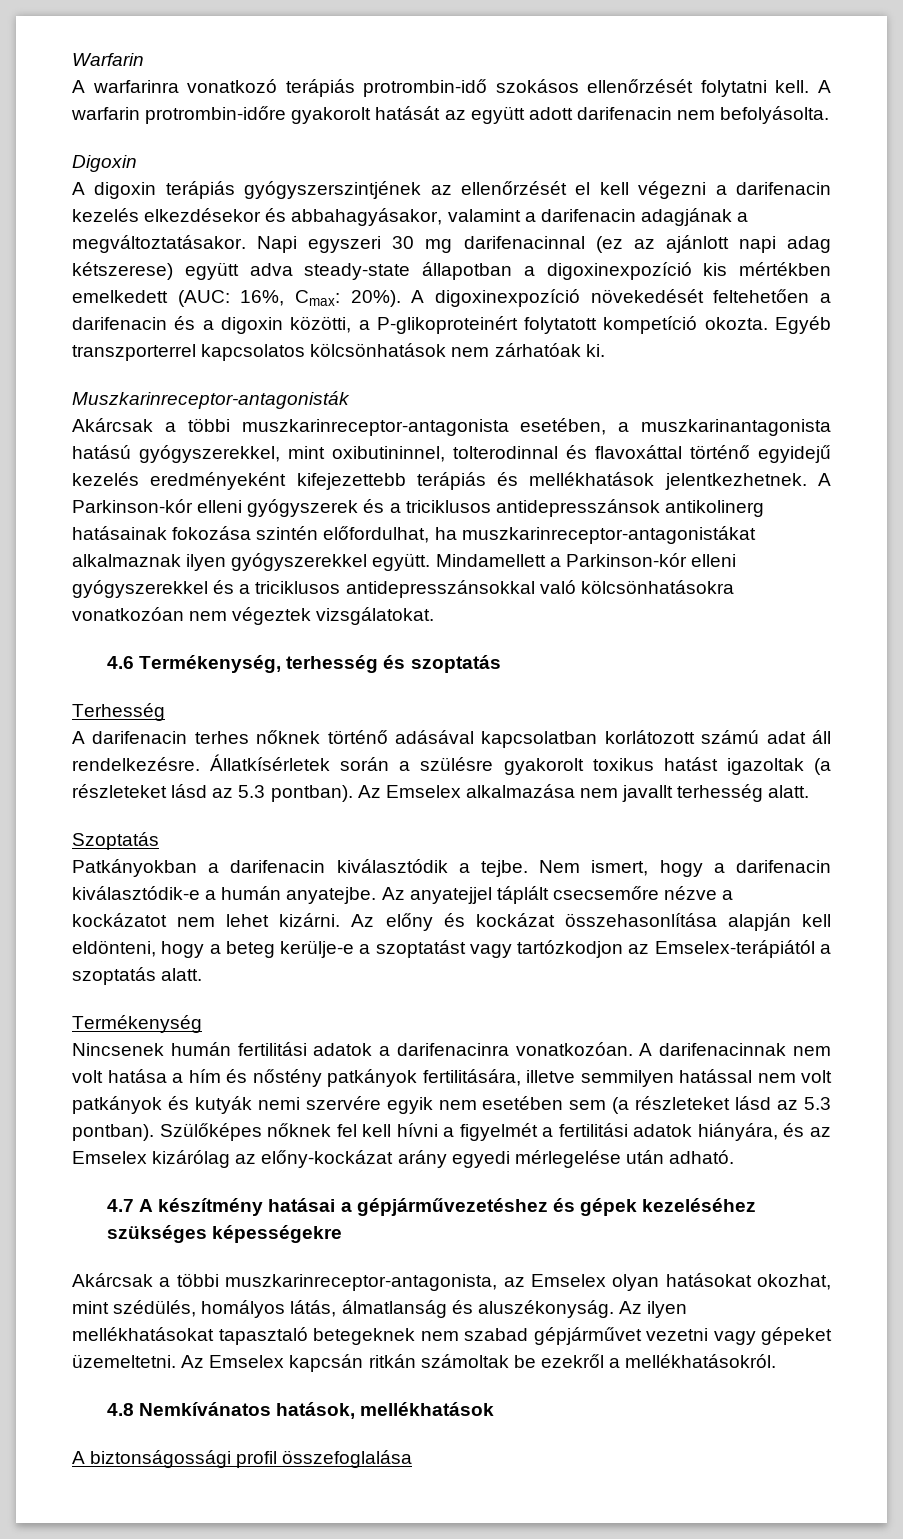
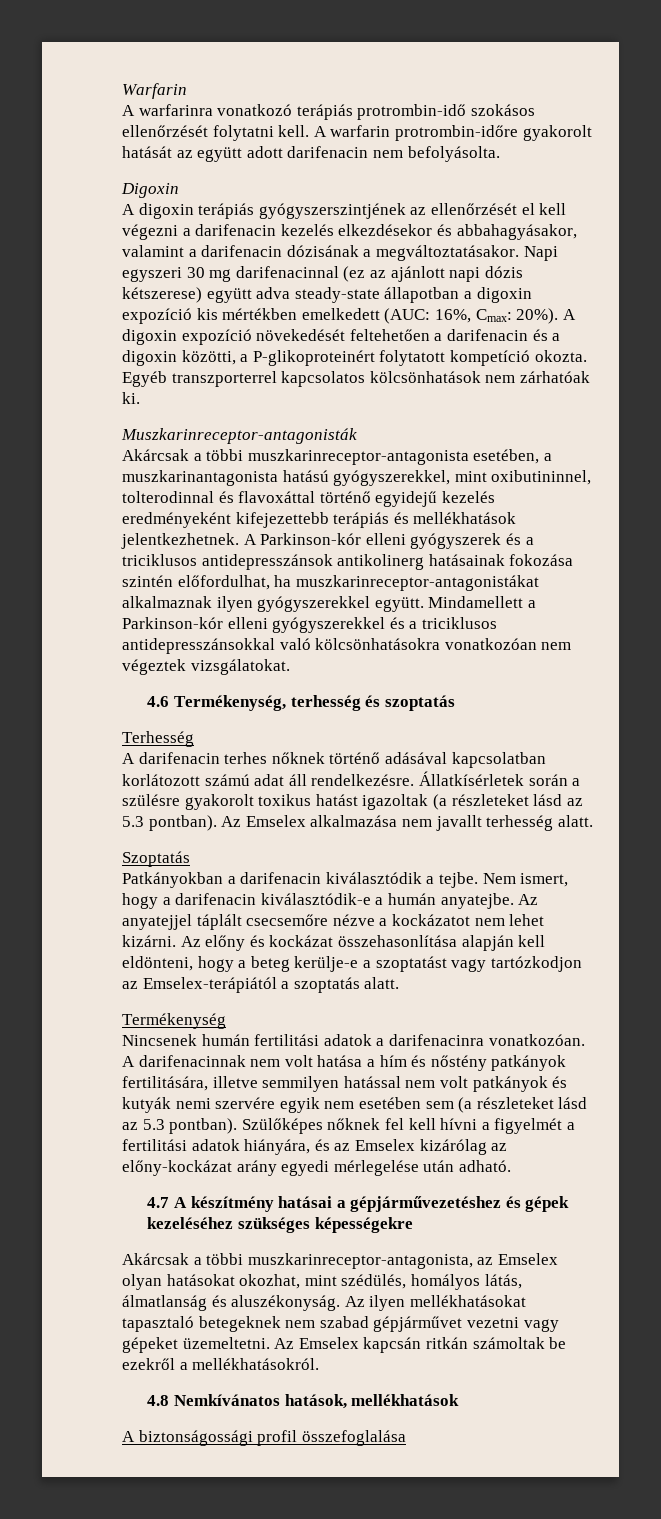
- A digoxin terápiás gyógyszerszintjének az ellenőrzését el kell végezni a darifenacin kezelés elkezdésekor és abbahagyásakor, valamint a darifenacin adagjának a megváltoztatásakor.
+ A digoxin terápiás gyógyszerszintjének az ellenőrzését el kell végezni a darifenacin kezelés elkezdésekor és abbahagyásakor, valamint a darifenacin dózisának a megváltoztatásakor.
- Napi egyszeri 30 mg darifenacinnal (ez az ajánlott napi adag kétszerese) együtt adva steady-state állapotban a digoxinexpozíció kis mértékben emelkedett (AUC: 16%, Cmax: 20%).
+ Napi egyszeri 30 mg darifenacinnal (ez az ajánlott napi dózis kétszerese) együtt adva steady-state állapotban a digoxin expozíció kis mértékben emelkedett (AUC: 16%, Cmax: 20%).
- A digoxinexpozíció növekedését feltehetően a darifenacin és a digoxin közötti, a P-glikoproteinért folytatott kompetíció okozta.
+ A digoxin expozíció növekedését feltehetően a darifenacin és a digoxin közötti, a P-glikoproteinért folytatott kompetíció okozta.

